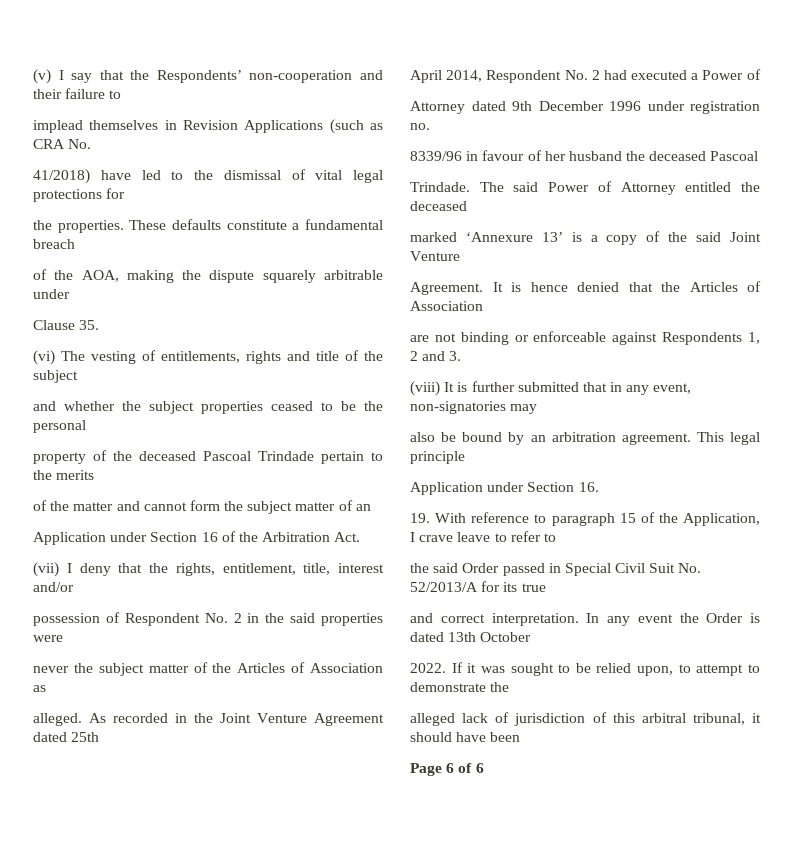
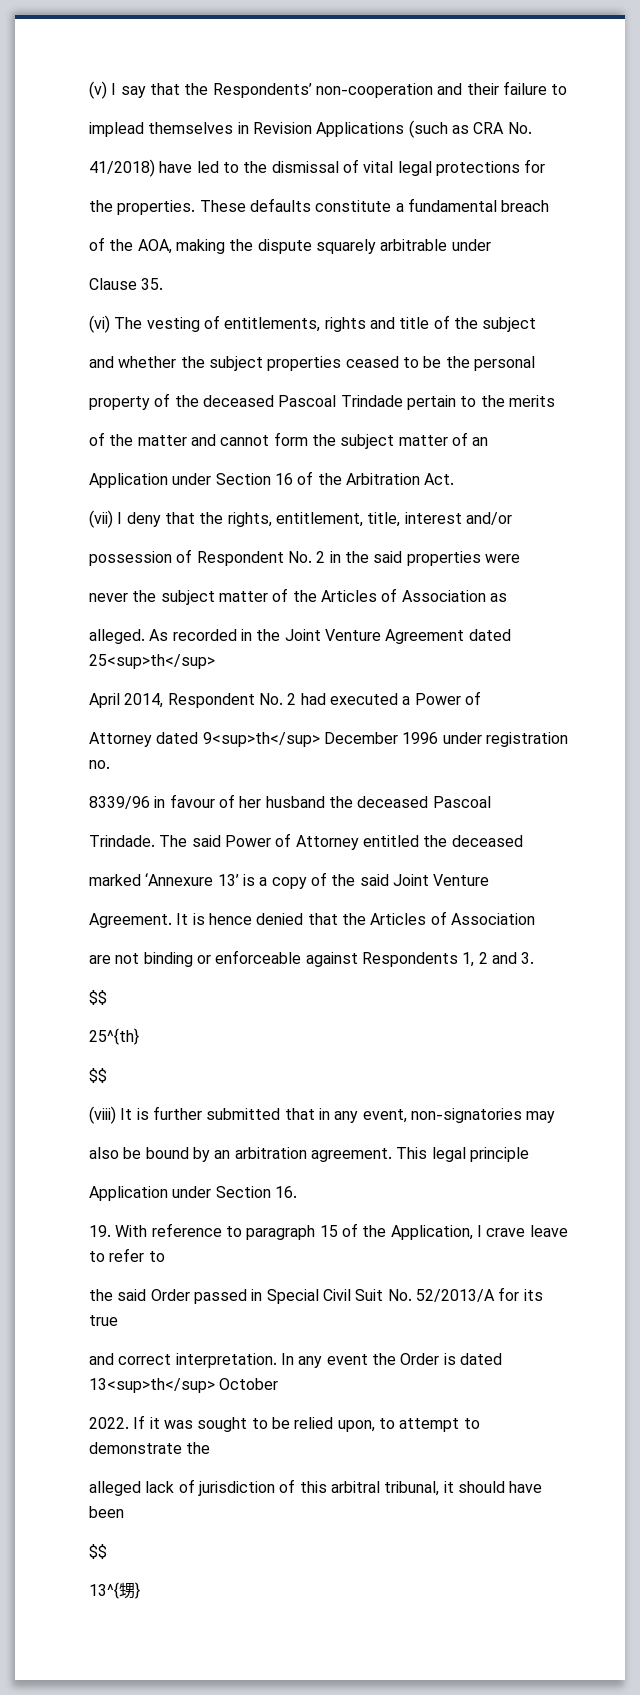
- As recorded in the Joint Venture Agreement dated 25th
+ As recorded in the Joint Venture Agreement dated 25<sup>th</sup>
- Attorney dated 9th December 1996 under registration no.
+ Attorney dated 9<sup>th</sup> December 1996 under registration no.
  are not binding or enforceable against Respondents 1, 2 and 3.
+ $$
+ 25^{th}
+ $$
- In any event the Order is dated 13th October
+ In any event the Order is dated 13<sup>th</sup> October
  alleged lack of jurisdiction of this arbitral tribunal, it should have been
- Page 6 of 6
+ $$
+ 13^{甥}

